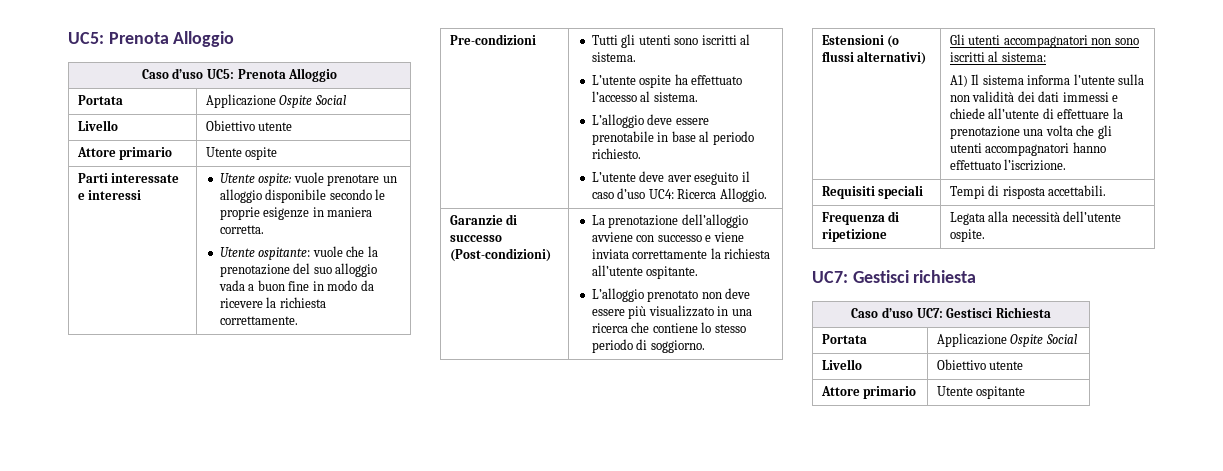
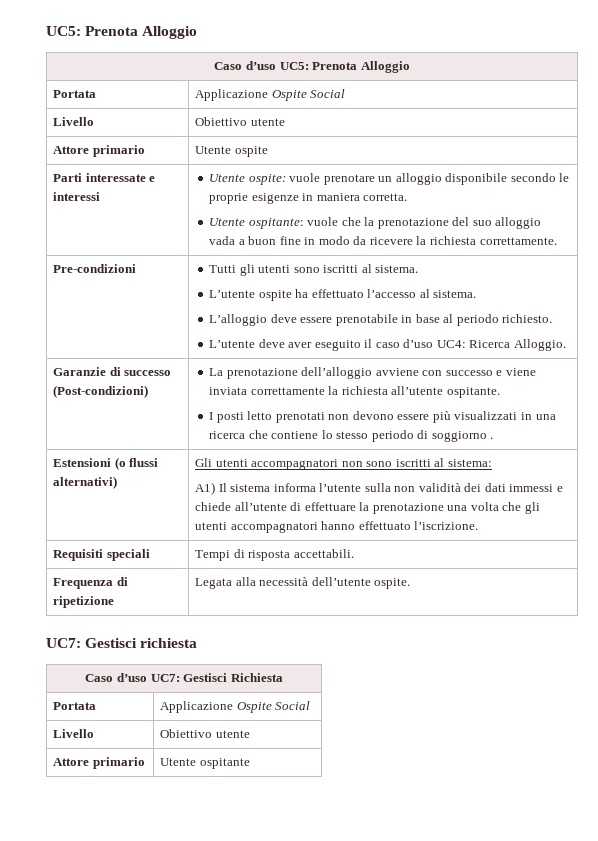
  Garanzie di successo (Post-condizioni) | La prenotazione dell’alloggio avviene con successo e viene inviata correttamente la richiesta all’utente ospitante.
- L’alloggio prenotato non deve essere più visualizzato in una ricerca che contiene lo stesso periodo di soggiorno.
+ I posti letto prenotati non devono essere più visualizzati in una ricerca che contiene lo stesso periodo di soggiorno .

